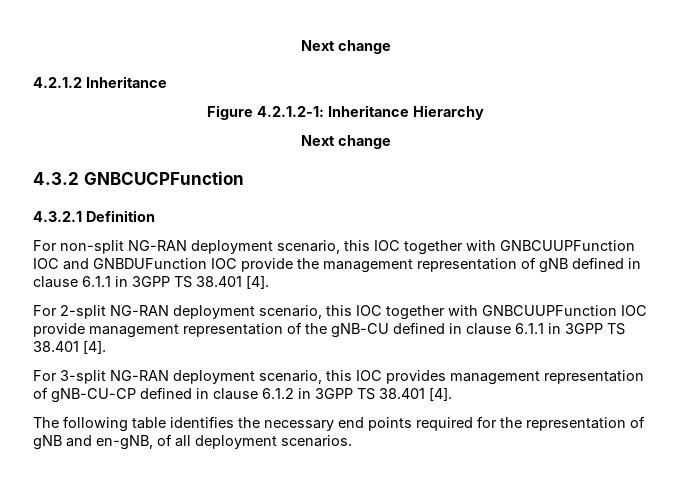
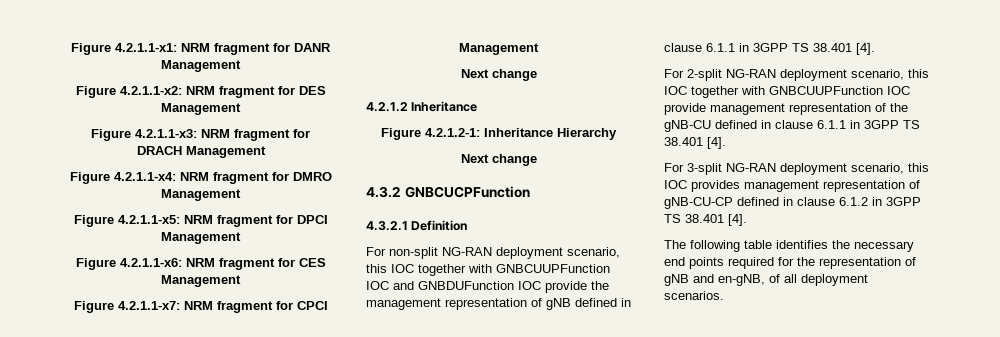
+ Figure 4.2.1.1-x1: NRM fragment for DANR Management
+ Figure 4.2.1.1-x2: NRM fragment for DES Management
+ Figure 4.2.1.1-x3: NRM fragment for DRACH Management
+ Figure 4.2.1.1-x4: NRM fragment for DMRO Management
+ Figure 4.2.1.1-x5: NRM fragment for DPCI Management
+ Figure 4.2.1.1-x6: NRM fragment for CES Management
+ Figure 4.2.1.1-x7: NRM fragment for CPCI Management

